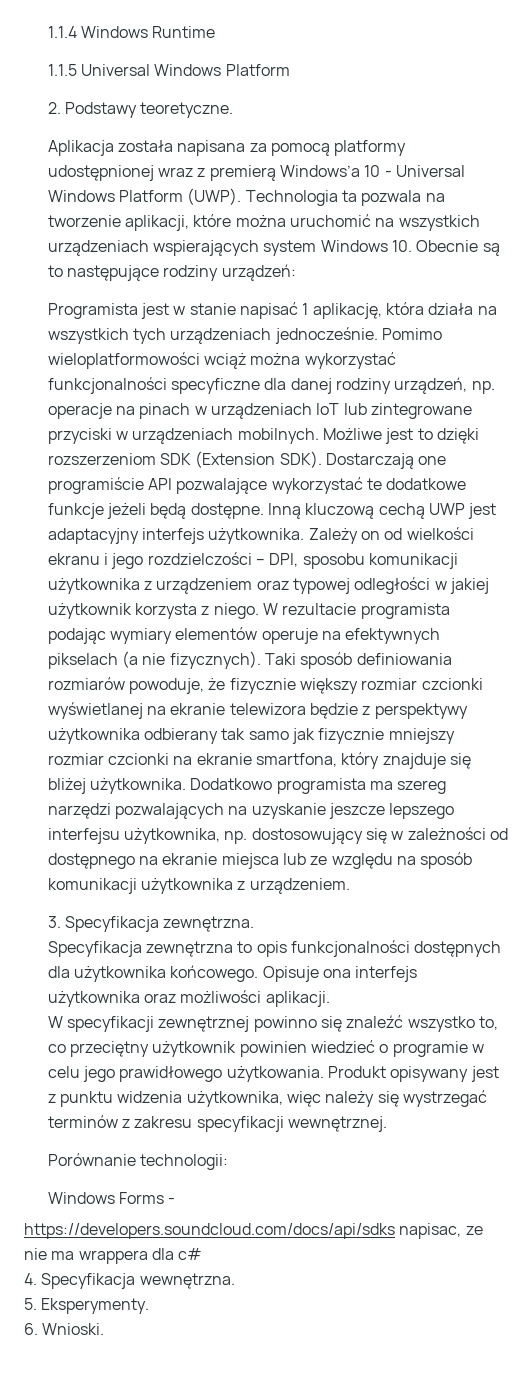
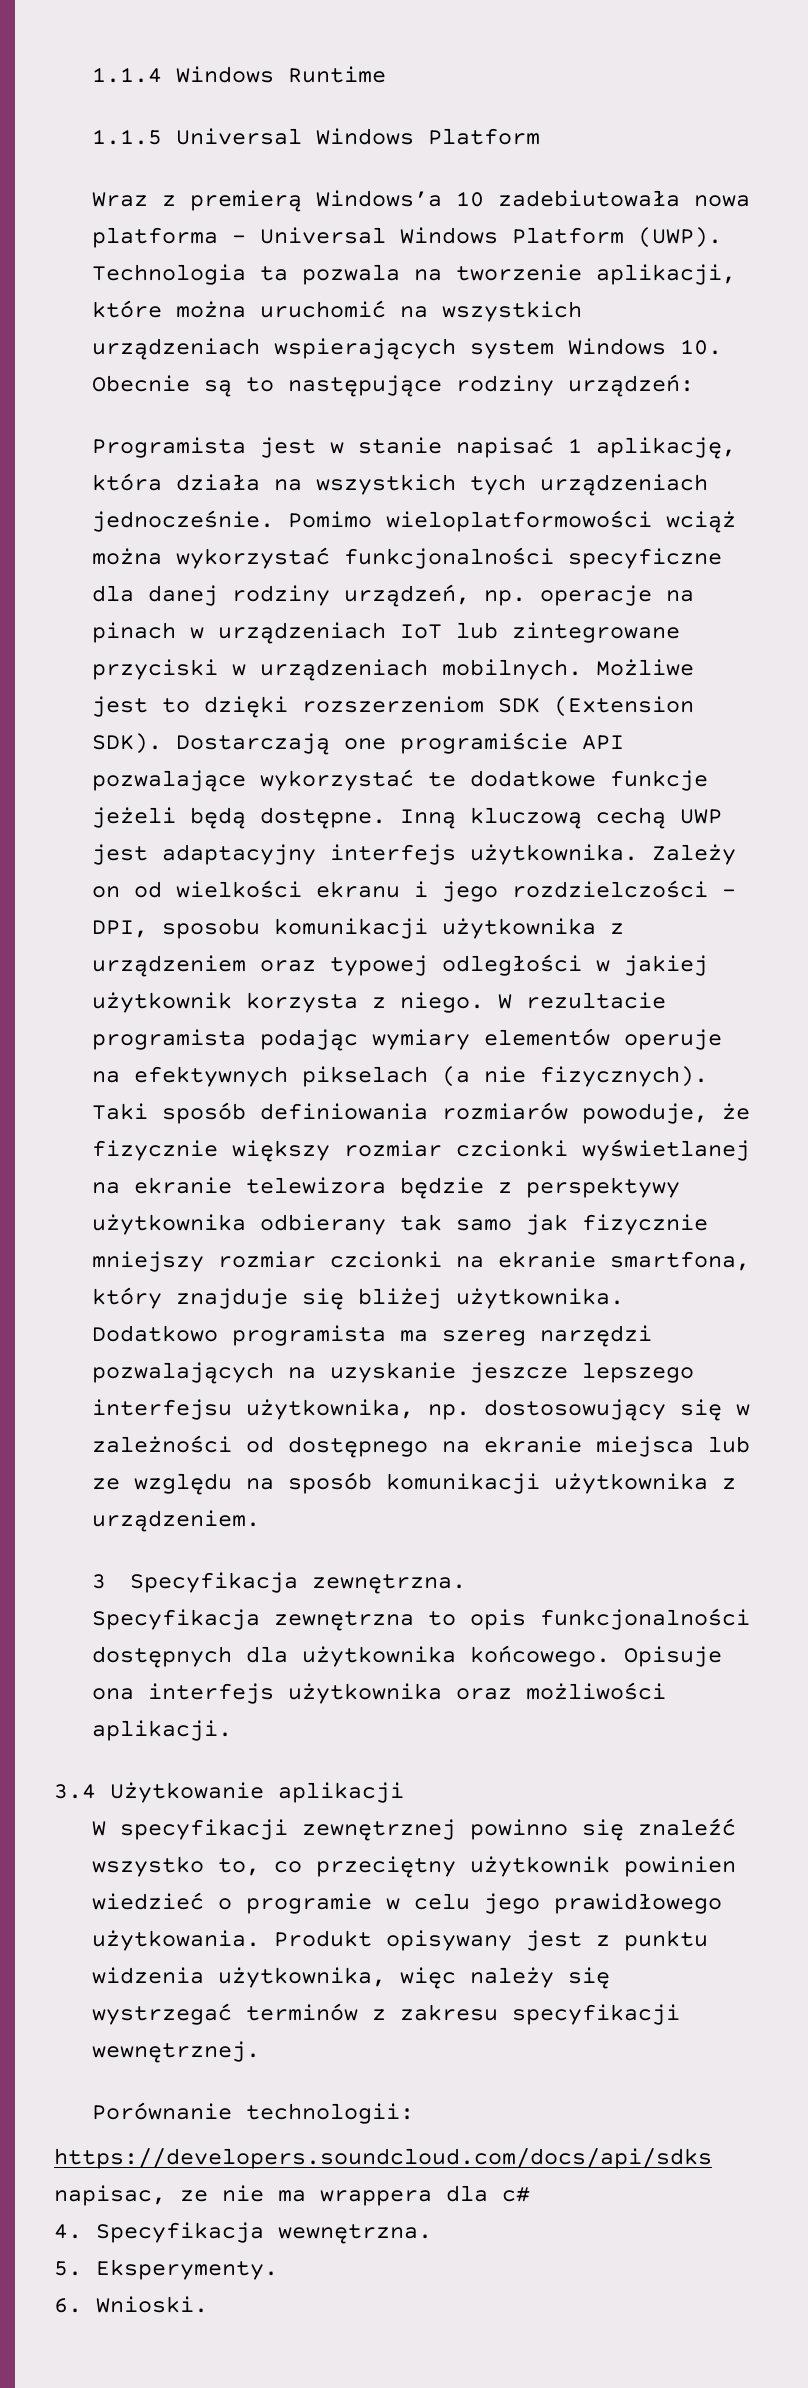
- 2. Podstawy teoretyczne.
- Aplikacja została napisana za pomocą platformy udostępnionej wraz z premierą Windows’a 10 - Universal Windows Platform (UWP).
+ Wraz z premierą Windows’a 10 zadebiutowała nowa platforma - Universal Windows Platform (UWP).
- 3. Specyfikacja zewnętrzna.
+ 3 Specyfikacja zewnętrzna.
+ 3.4 Użytkowanie aplikacji
- Windows Forms -

